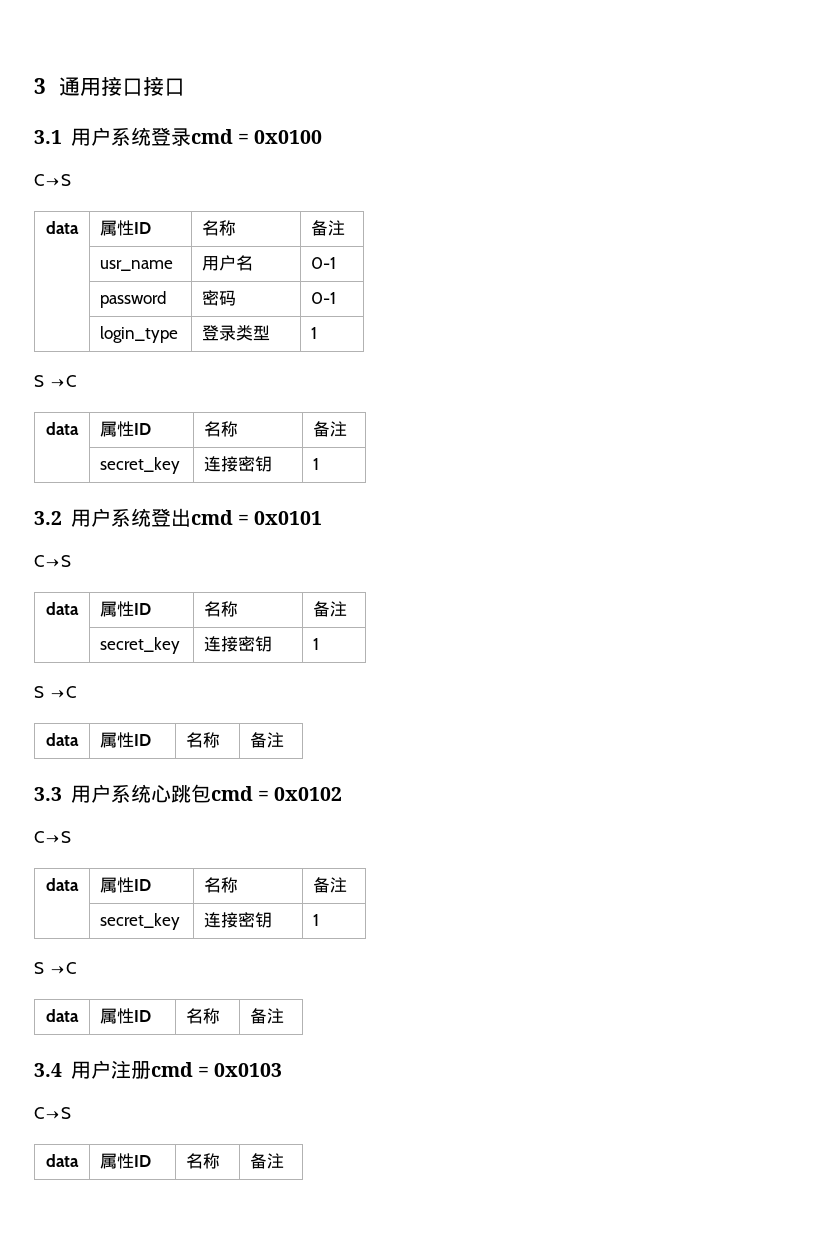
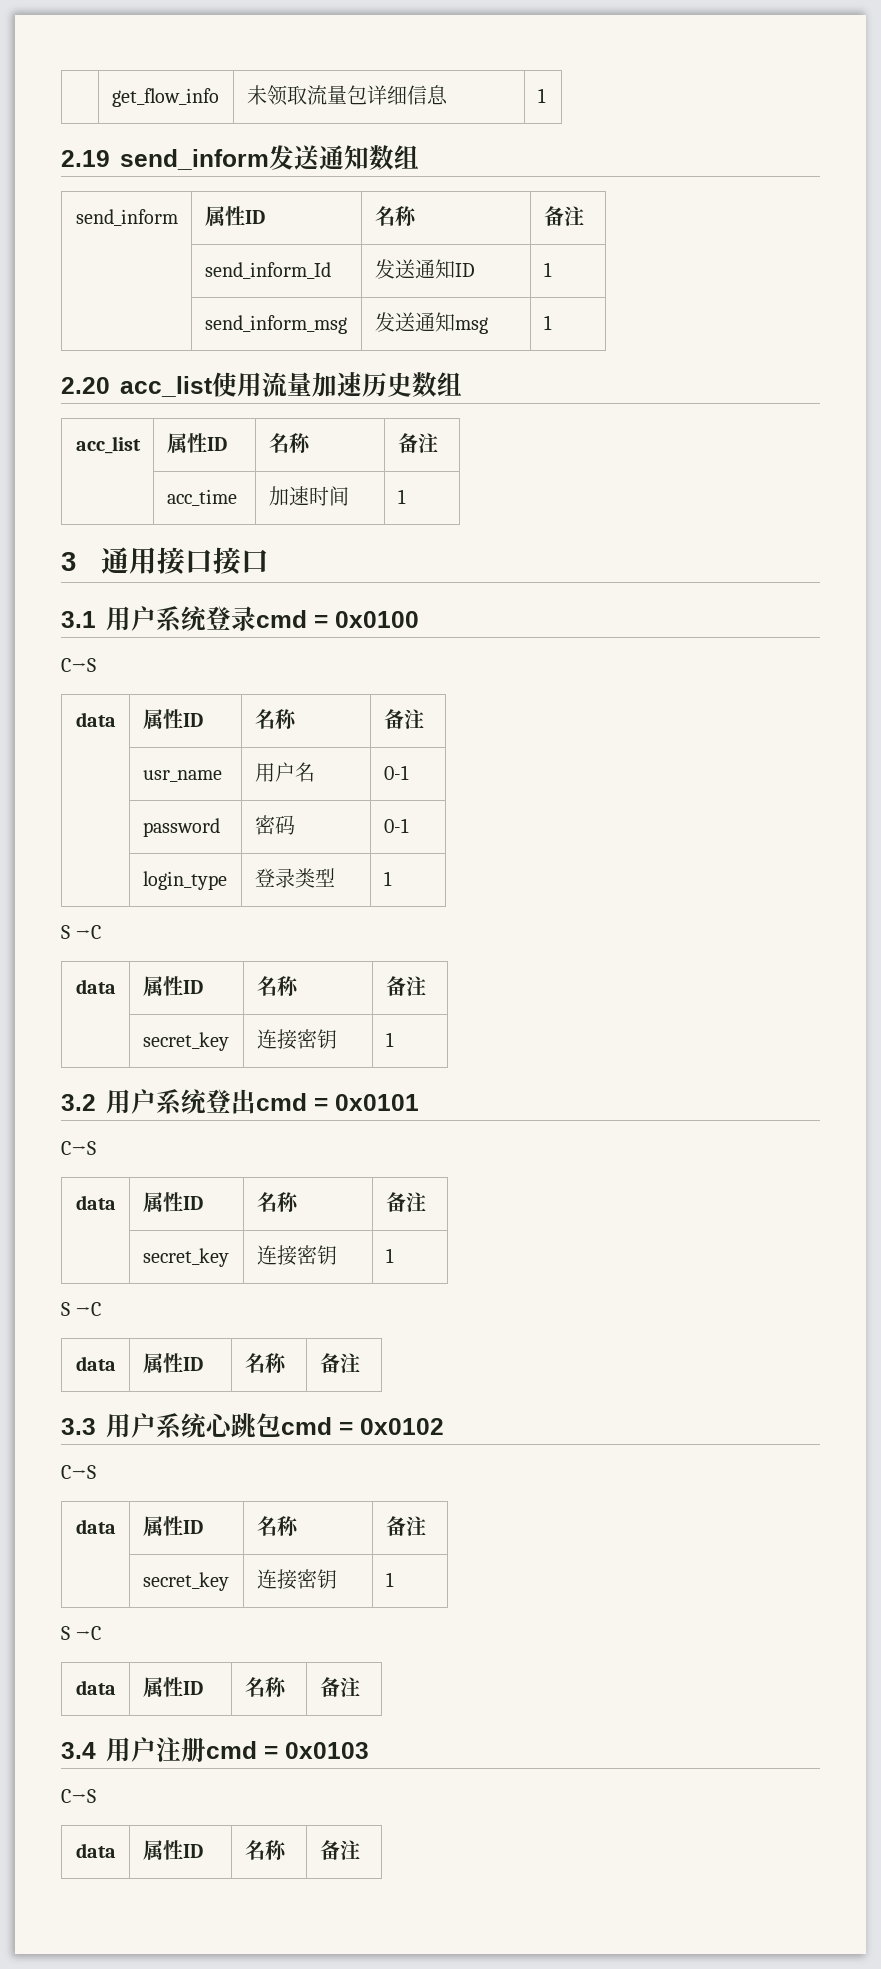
+ | get_flow_info | 未领取流量包详细信息 | 1
+ 2.19 send_inform发送通知数组
+ send_inform | 属性ID | 名称 | 备注
+ | send_inform_Id | 发送通知ID | 1
+ | send_inform_msg | 发送通知msg | 1
+ 2.20 acc_list使用流量加速历史数组
+ acc_list | 属性ID | 名称 | 备注
+ | acc_time | 加速时间 | 1

